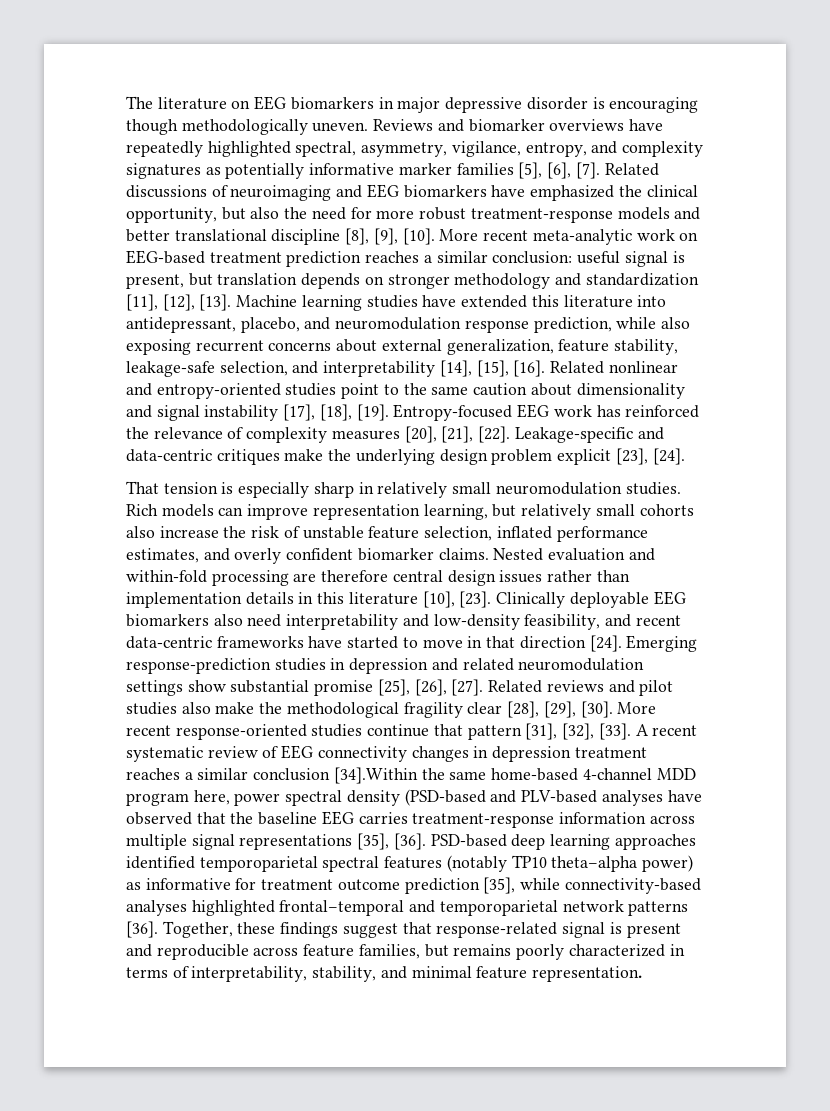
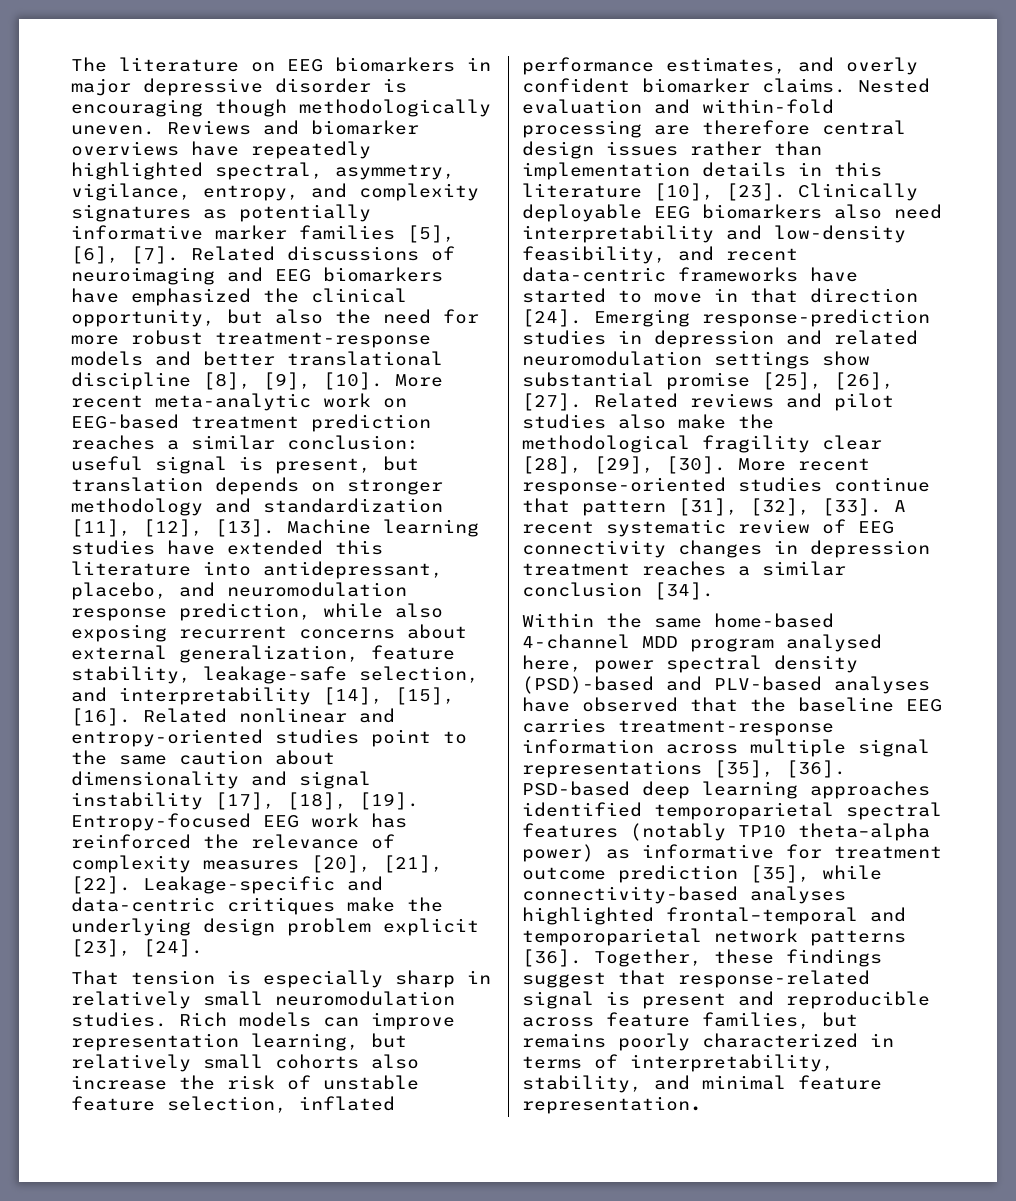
- A recent systematic review of EEG connectivity changes in depression treatment reaches a similar conclusion [34].Within the same home-based 4-channel MDD program here, power spectral density (PSD-based and PLV-based analyses have observed that the baseline EEG carries treatment-response information across multiple signal representations [35], [36].
+ A recent systematic review of EEG connectivity changes in depression treatment reaches a similar conclusion [34].
+ Within the same home-based 4-channel MDD program analysed here, power spectral density (PSD)-based and PLV-based analyses have observed that the baseline EEG carries treatment-response information across multiple signal representations [35], [36].

